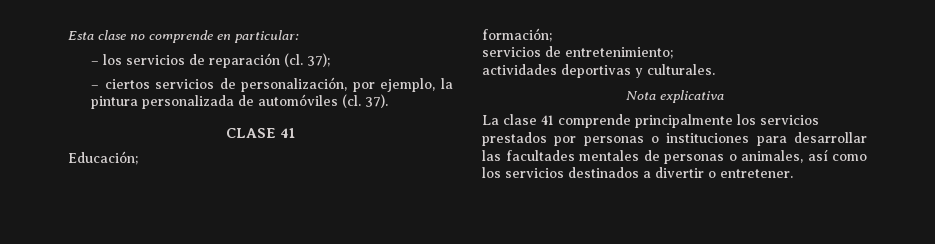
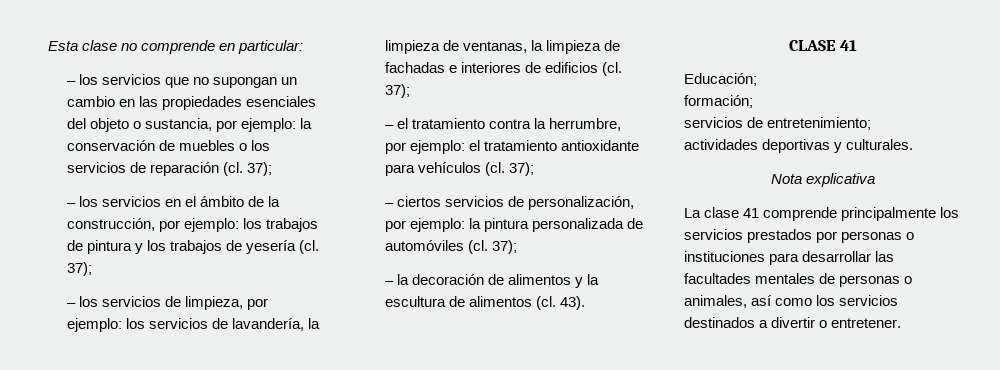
- – los servicios de reparación (cl.
+ – los servicios que no supongan un cambio en las propiedades esenciales del objeto o sustancia, por ejemplo: la conservación de muebles o los servicios de reparación (cl. 37);
+ – los servicios en el ámbito de la construcción, por ejemplo: los trabajos de pintura y los trabajos de yesería (cl. 37);
+ – los servicios de limpieza, por ejemplo: los servicios de lavandería, la limpieza de ventanas, la limpieza de fachadas e interiores de edificios (cl. 37);
+ – el tratamiento contra la herrumbre, por ejemplo: el tratamiento antioxidante para vehículos (cl.
- – ciertos servicios de personalización, por ejemplo, la pintura personalizada de automóviles (cl. 37).
+ – ciertos servicios de personalización, por ejemplo: la pintura personalizada de automóviles (cl. 37);
+ – la decoración de alimentos y la escultura de alimentos (cl. 43).

